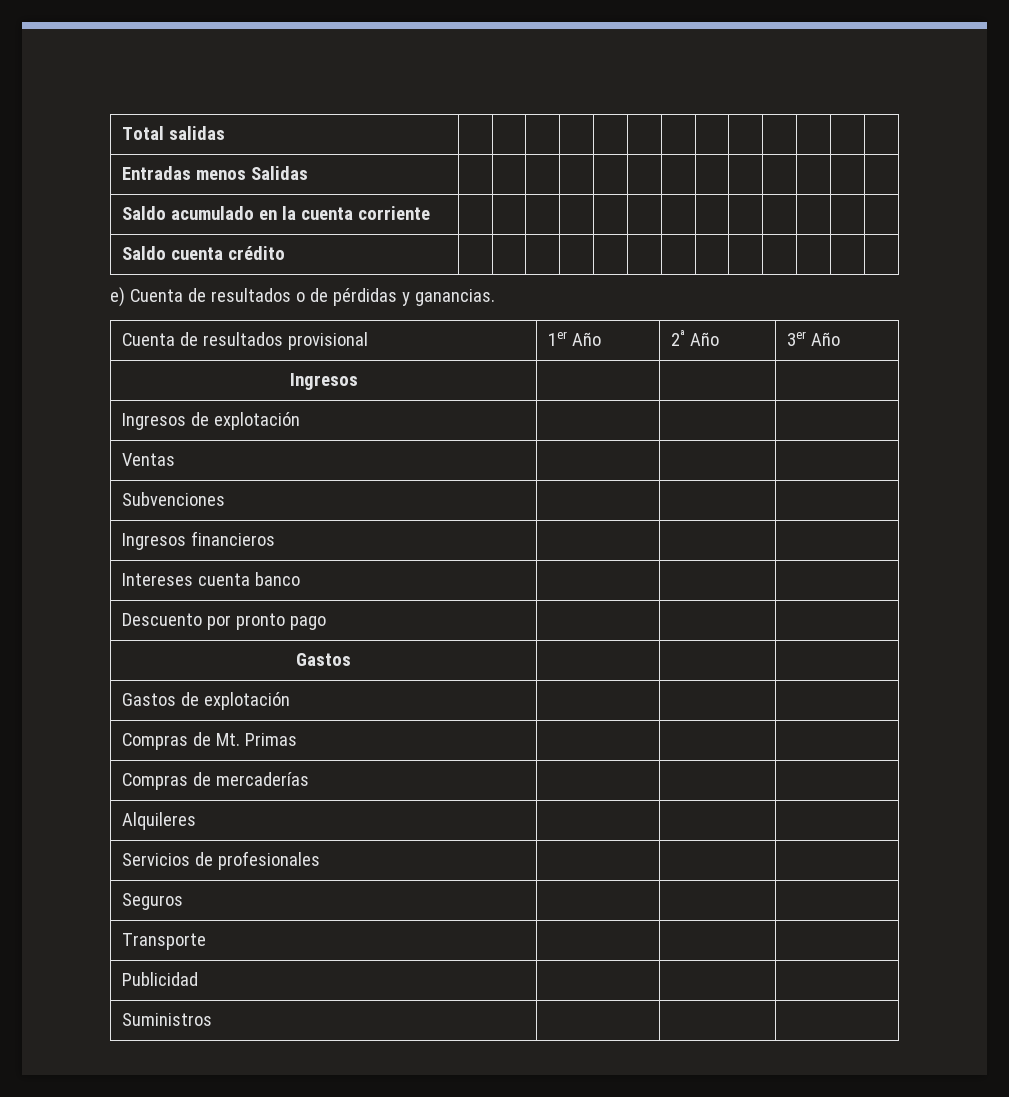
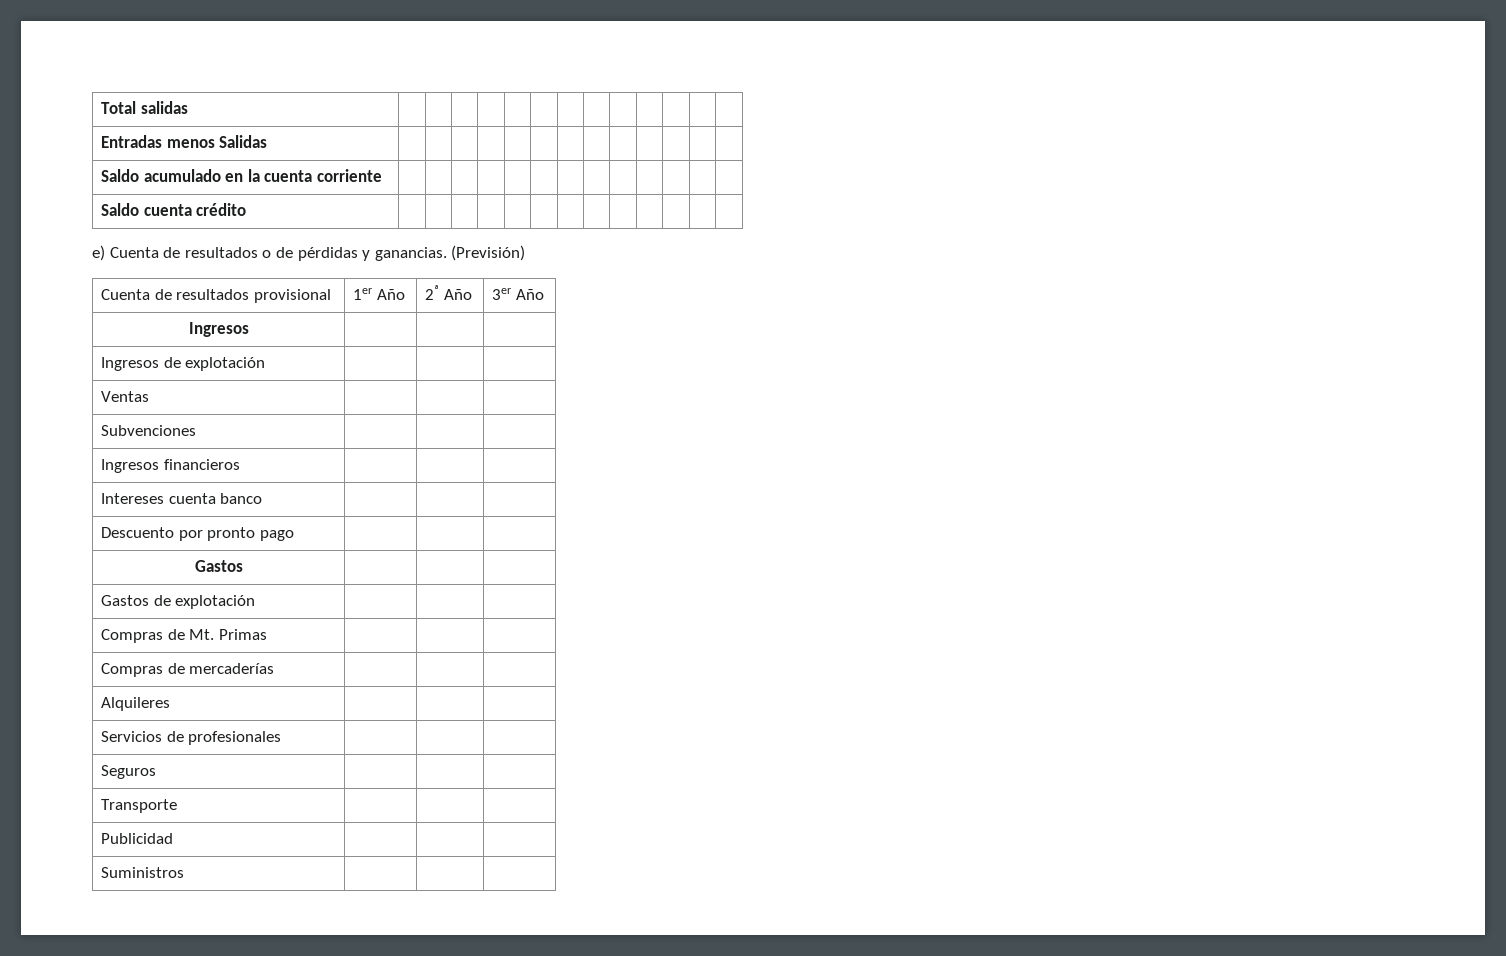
+ (Previsión)

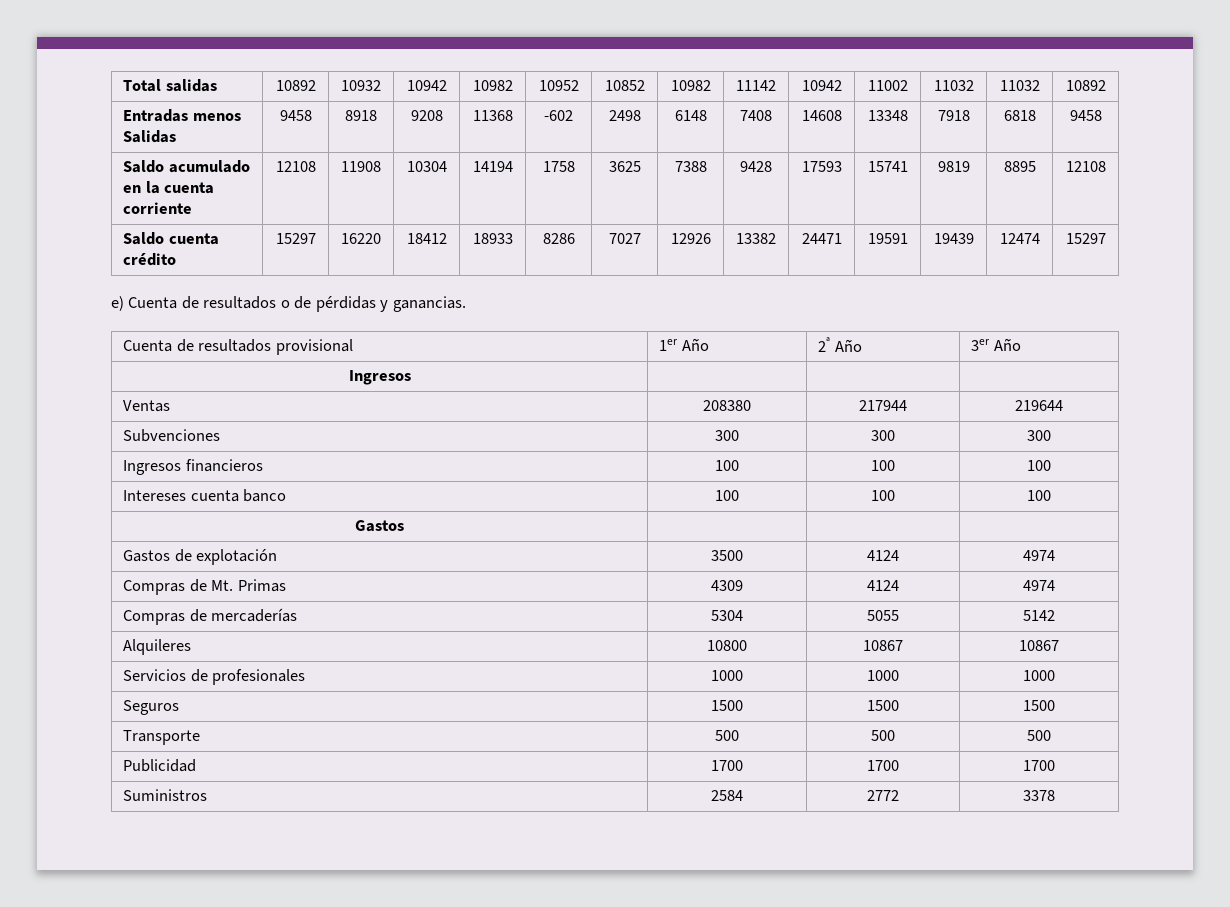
- Total salidas | | | | | | | | | | | | |
- Entradas menos Salidas | | | | | | | | | | | | |
+ Total salidas | 10892 | 10932 | 10942 | 10982 | 10952 | 10852 | 10982 | 11142 | 10942 | 11002 | 11032 | 11032 | 10892
+ Entradas menos Salidas | 9458 | 8918 | 9208 | 11368 | -602 | 2498 | 6148 | 7408 | 14608 | 13348 | 7918 | 6818 | 9458
- Saldo acumulado en la cuenta corriente | | | | | | | | | | | | |
- Saldo cuenta crédito | | | | | | | | | | | | |
+ Saldo acumulado en la cuenta corriente | 12108 | 11908 | 10304 | 14194 | 1758 | 3625 | 7388 | 9428 | 17593 | 15741 | 9819 | 8895 | 12108
+ Saldo cuenta crédito | 15297 | 16220 | 18412 | 18933 | 8286 | 7027 | 12926 | 13382 | 24471 | 19591 | 19439 | 12474 | 15297
- (Previsión)
- Ingresos de explotación | | |
- Ventas | | |
- Subvenciones | | |
+ Ventas | 208380 | 217944 | 219644
+ Subvenciones | 300 | 300 | 300
- Ingresos financieros | | |
+ Ingresos financieros | 100 | 100 | 100
- Intereses cuenta banco | | |
- Descuento por pronto pago | | |
+ Intereses cuenta banco | 100 | 100 | 100
- Gastos de explotación | | |
+ Gastos de explotación | 3500 | 4124 | 4974
- Compras de Mt. Primas | | |
+ Compras de Mt. Primas | 4309 | 4124 | 4974
- Compras de mercaderías | | |
- Alquileres | | |
- Servicios de profesionales | | |
- Seguros | | |
- Transporte | | |
- Publicidad | | |
- Suministros | | |
+ Compras de mercaderías | 5304 | 5055 | 5142
+ Alquileres | 10800 | 10867 | 10867
+ Servicios de profesionales | 1000 | 1000 | 1000
+ Seguros | 1500 | 1500 | 1500
+ Transporte | 500 | 500 | 500
+ Publicidad | 1700 | 1700 | 1700
+ Suministros | 2584 | 2772 | 3378

